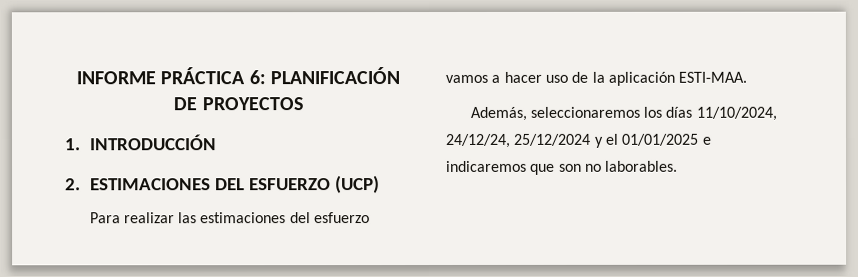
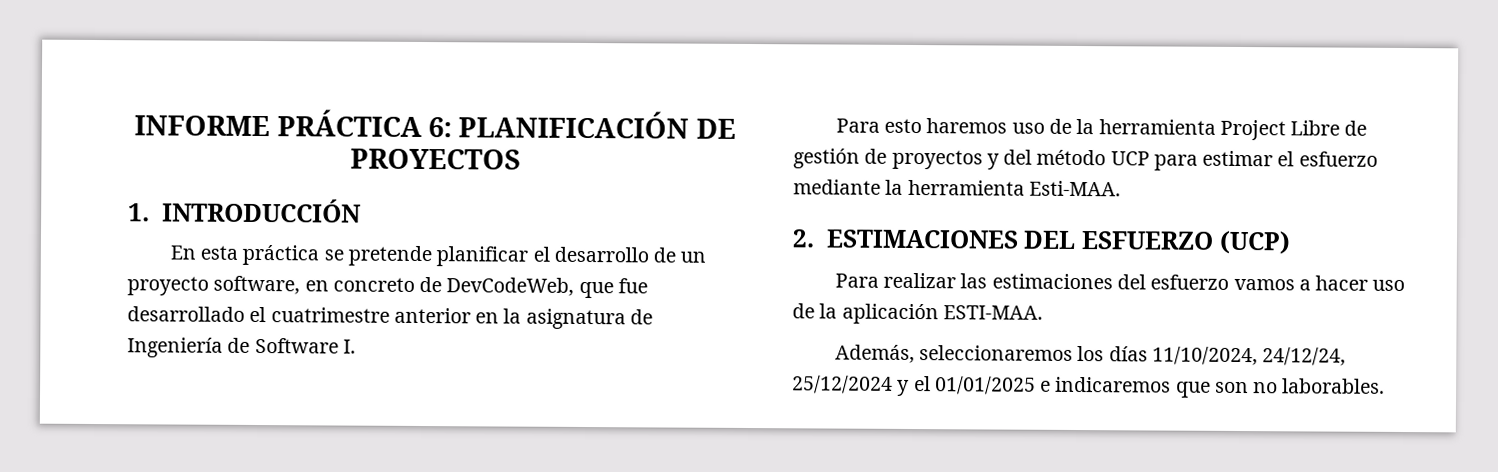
+ En esta práctica se pretende planificar el desarrollo de un proyecto software, en concreto de DevCodeWeb, que fue desarrollado el cuatrimestre anterior en la asignatura de Ingeniería de Software I.
+ Para esto haremos uso de la herramienta Project Libre de gestión de proyectos y del método UCP para estimar el esfuerzo mediante la herramienta Esti-MAA.

